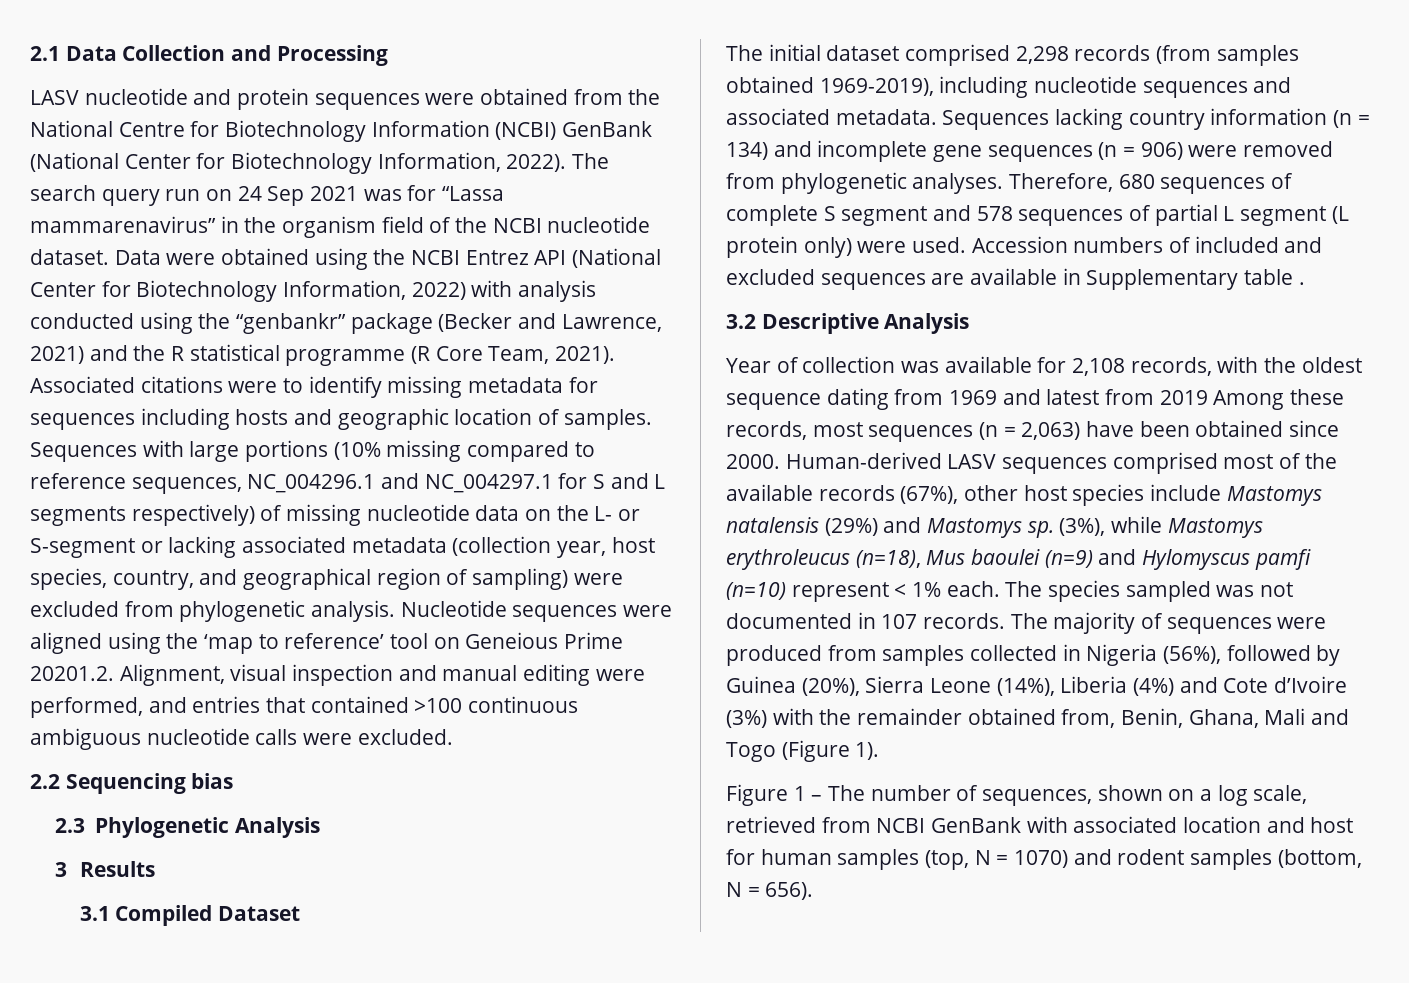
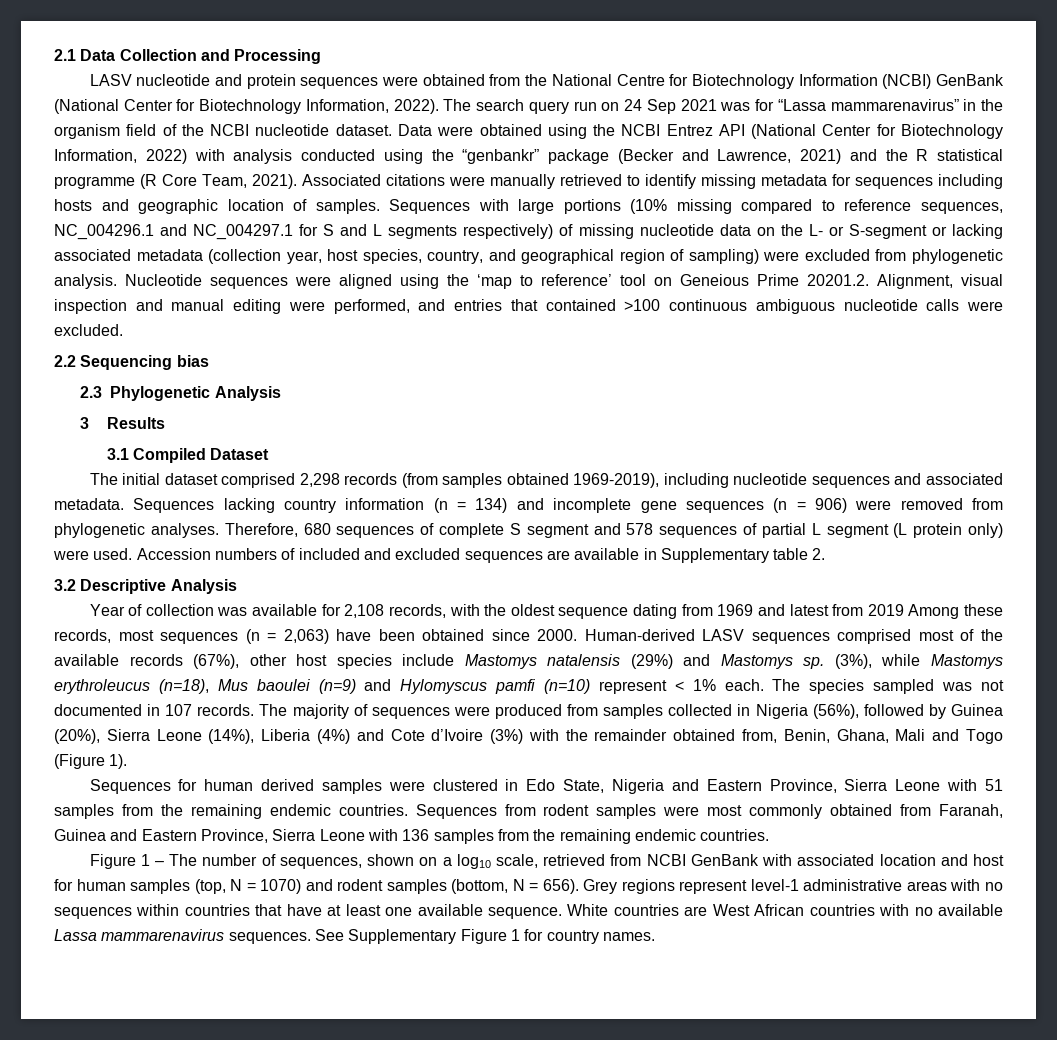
- Associated citations were to identify missing metadata for sequences including hosts and geographic location of samples.
+ Associated citations were manually retrieved to identify missing metadata for sequences including hosts and geographic location of samples.
- Accession numbers of included and excluded sequences are available in Supplementary table .
+ Accession numbers of included and excluded sequences are available in Supplementary table 2.
+ Sequences for human derived samples were clustered in Edo State, Nigeria and Eastern Province, Sierra Leone with 51 samples from the remaining endemic countries. Sequences from rodent samples were most commonly obtained from Faranah, Guinea and Eastern Province, Sierra Leone with 136 samples from the remaining endemic countries.
- Figure 1 – The number of sequences, shown on a log scale, retrieved from NCBI GenBank with associated location and host for human samples (top, N = 1070) and rodent samples (bottom, N = 656).
+ Figure 1 – The number of sequences, shown on a log10 scale, retrieved from NCBI GenBank with associated location and host for human samples (top, N = 1070) and rodent samples (bottom, N = 656).
+ Grey regions represent level-1 administrative areas with no sequences within countries that have at least one available sequence. White countries are West African countries with no available Lassa mammarenavirus sequences. See Supplementary Figure 1 for country names.

